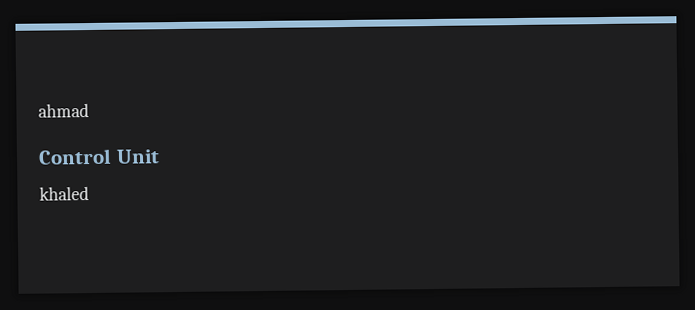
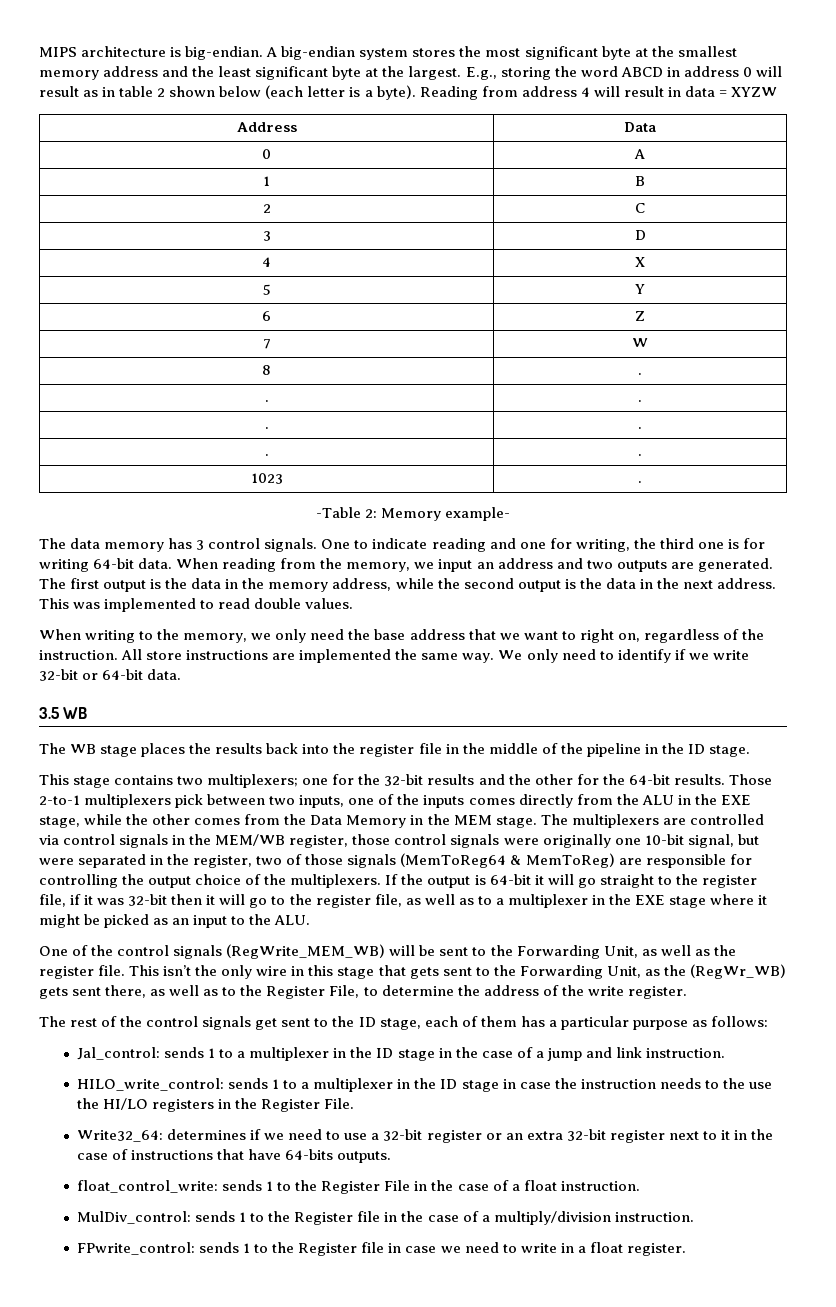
- ahmad
- Control Unit
- khaled
+ MIPS architecture is big-endian. A big-endian system stores the most significant byte at the smallest memory address and the least significant byte at the largest. E.g., storing the word ABCD in address 0 will result as in table 2 shown below (each letter is a byte). Reading from address 4 will result in data = XYZW
+ Address | Data
+ 0 | A
+ 1 | B
+ 2 | C
+ 3 | D
+ 4 | X
+ 5 | Y
+ 6 | Z
+ 7 | W
+ 8 | .
+ . | .
+ . | .
+ . | .
+ 1023 | .
+ -Table 2: Memory example-
+ The data memory has 3 control signals. One to indicate reading and one for writing, the third one is for writing 64-bit data. When reading from the memory, we input an address and two outputs are generated. The first output is the data in the memory address, while the second output is the data in the next address. This was implemented to read double values.
+ When writing to the memory, we only need the base address that we want to right on, regardless of the instruction. All store instructions are implemented the same way. We only need to identify if we write 32-bit or 64-bit data.
+ 3.5 WB
+ The WB stage places the results back into the register file in the middle of the pipeline in the ID stage.
+ This stage contains two multiplexers; one for the 32-bit results and the other for the 64-bit results. Those 2-to-1 multiplexers pick between two inputs, one of the inputs comes directly from the ALU in the EXE stage, while the other comes from the Data Memory in the MEM stage. The multiplexers are controlled via control signals in the MEM/WB register, those control signals were originally one 10-bit signal, but were separated in the register, two of those signals (MemToReg64 & MemToReg) are responsible for controlling the output choice of the multiplexers. If the output is 64-bit it will go straight to the register file, if it was 32-bit then it will go to the register file, as well as to a multiplexer in the EXE stage where it might be picked as an input to the ALU.
+ One of the control signals (RegWrite_MEM_WB) will be sent to the Forwarding Unit, as well as the register file. This isn’t the only wire in this stage that gets sent to the Forwarding Unit, as the (RegWr_WB) gets sent there, as well as to the Register File, to determine the address of the write register.
+ The rest of the control signals get sent to the ID stage, each of them has a particular purpose as follows:
+ Jal_control: sends 1 to a multiplexer in the ID stage in the case of a jump and link instruction.
+ HILO_write_control: sends 1 to a multiplexer in the ID stage in case the instruction needs to the use the HI/LO registers in the Register File.
+ Write32_64: determines if we need to use a 32-bit register or an extra 32-bit register next to it in the case of instructions that have 64-bits outputs.
+ float_control_write: sends 1 to the Register File in the case of a float instruction.
+ MulDiv_control: sends 1 to the Register file in the case of a multiply/division instruction.
+ FPwrite_control: sends 1 to the Register file in case we need to write in a float register.

